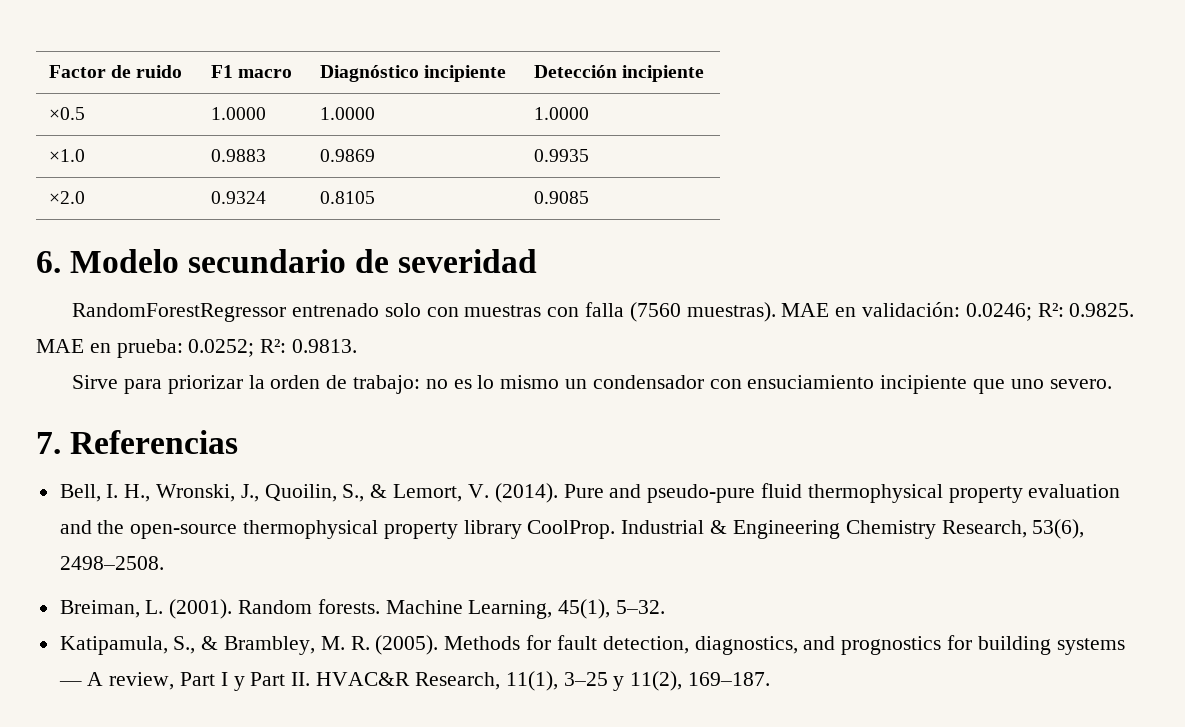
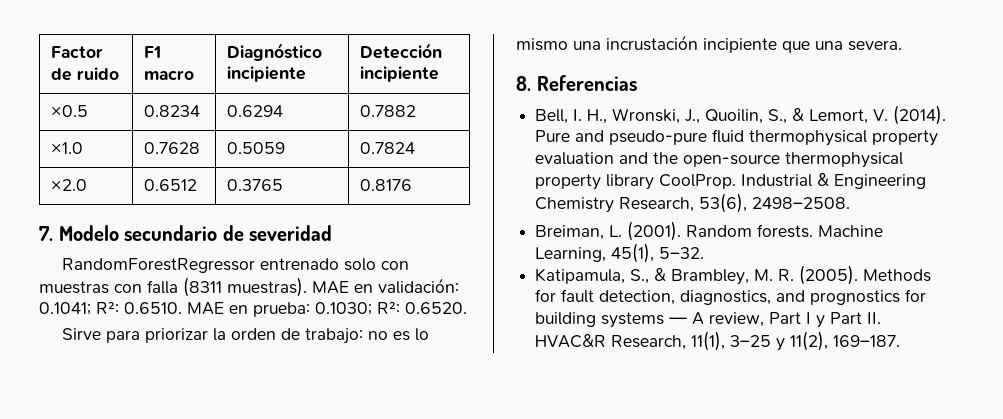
- ×0.5 | 1.0000 | 1.0000 | 1.0000
- ×1.0 | 0.9883 | 0.9869 | 0.9935
- ×2.0 | 0.9324 | 0.8105 | 0.9085
- 6. Modelo secundario de severidad
+ ×0.5 | 0.8234 | 0.6294 | 0.7882
+ ×1.0 | 0.7628 | 0.5059 | 0.7824
+ ×2.0 | 0.6512 | 0.3765 | 0.8176
+ 7. Modelo secundario de severidad
- RandomForestRegressor entrenado solo con muestras con falla (7560 muestras).
+ RandomForestRegressor entrenado solo con muestras con falla (8311 muestras).
- MAE en validación: 0.0246; R²: 0.9825. MAE en prueba: 0.0252; R²: 0.9813.
+ MAE en validación: 0.1041; R²: 0.6510. MAE en prueba: 0.1030; R²: 0.6520.
- Sirve para priorizar la orden de trabajo: no es lo mismo un condensador con ensuciamiento incipiente que uno severo.
- 7. Referencias
+ Sirve para priorizar la orden de trabajo: no es lo mismo una incrustación incipiente que una severa.
+ 8. Referencias

